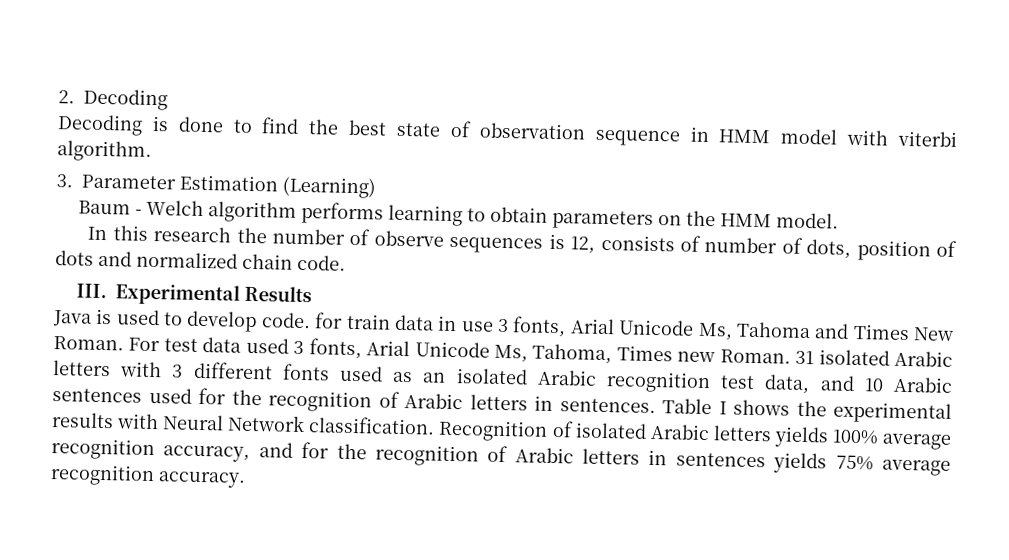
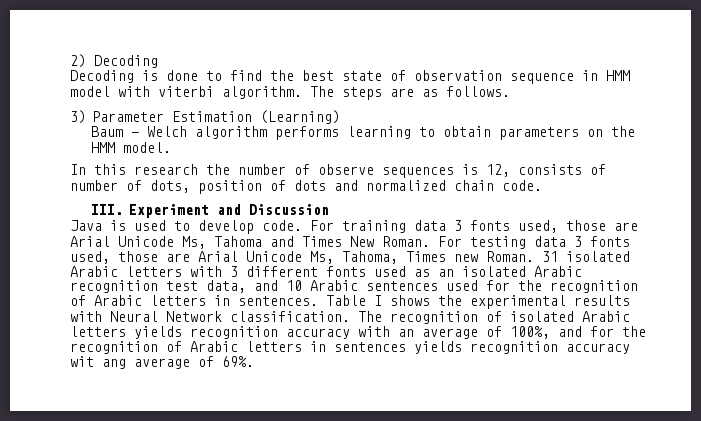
- 2. Decoding
+ 2) Decoding
- Decoding is done to find the best state of observation sequence in HMM model with viterbi algorithm.
- 3. Parameter Estimation (Learning)
+ Decoding is done to find the best state of observation sequence in HMM model with viterbi algorithm. The steps are as follows.
+ 3) Parameter Estimation (Learning)
- III. Experimental Results
+ III. Experiment and Discussion
- Java is used to develop code. for train data in use 3 fonts, Arial Unicode Ms, Tahoma and Times New Roman.
+ Java is used to develop code. For training data 3 fonts used, those are Arial Unicode Ms, Tahoma and Times New Roman.
- For test data used 3 fonts, Arial Unicode Ms, Tahoma, Times new Roman.
+ For testing data 3 fonts used, those are Arial Unicode Ms, Tahoma, Times new Roman.
- Recognition of isolated Arabic letters yields 100% average recognition accuracy, and for the recognition of Arabic letters in sentences yields 75% average recognition accuracy.
+ The recognition of isolated Arabic letters yields recognition accuracy with an average of 100%, and for the recognition of Arabic letters in sentences yields recognition accuracy wit ang average of 69%.

